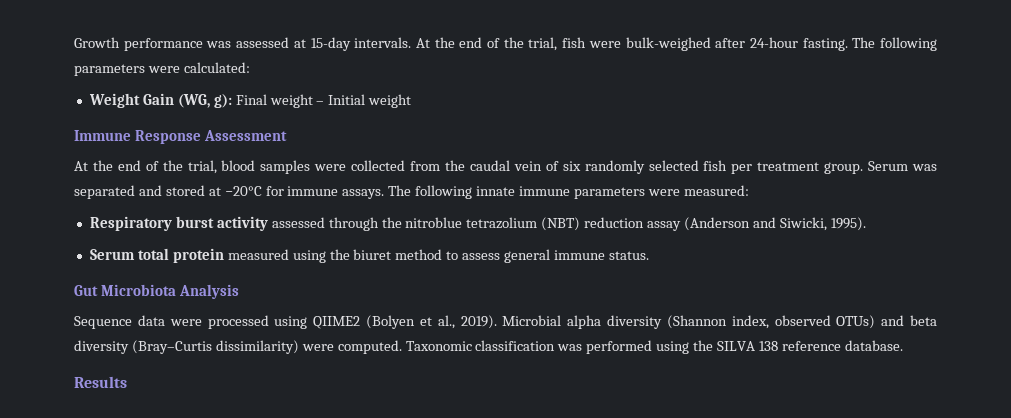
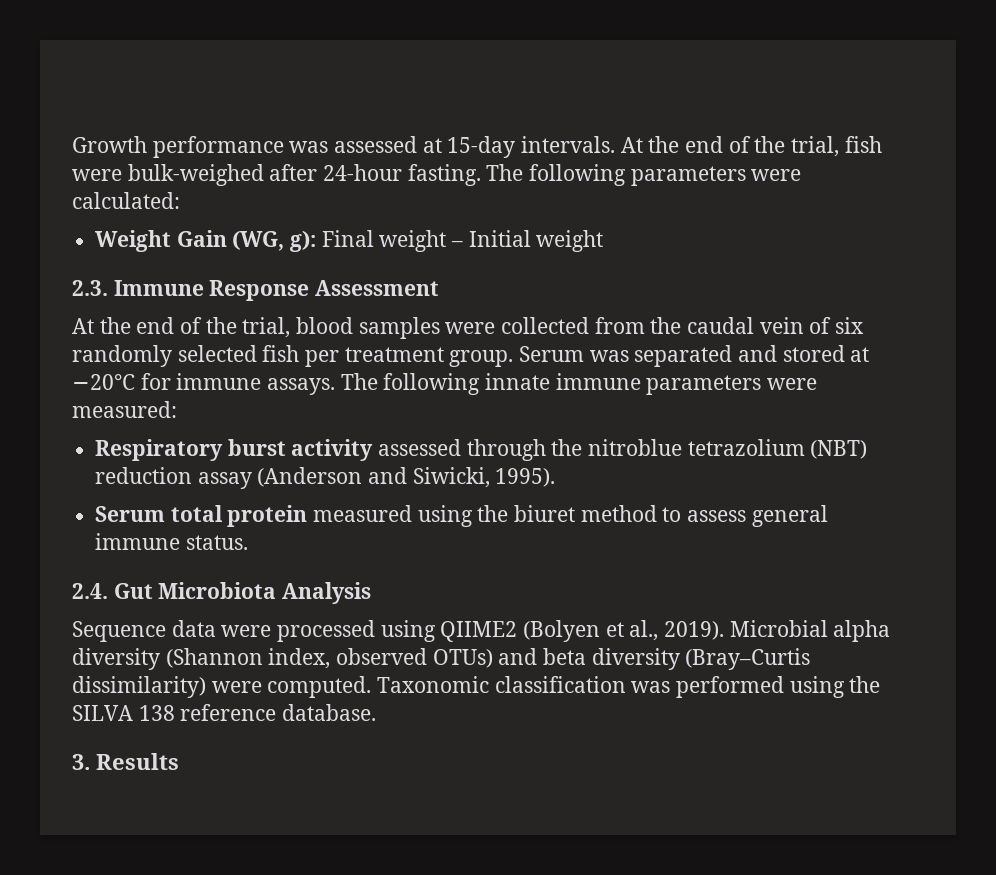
- Immune Response Assessment
+ 2.3. Immune Response Assessment
- Gut Microbiota Analysis
+ 2.4. Gut Microbiota Analysis
- Results
+ 3. Results

